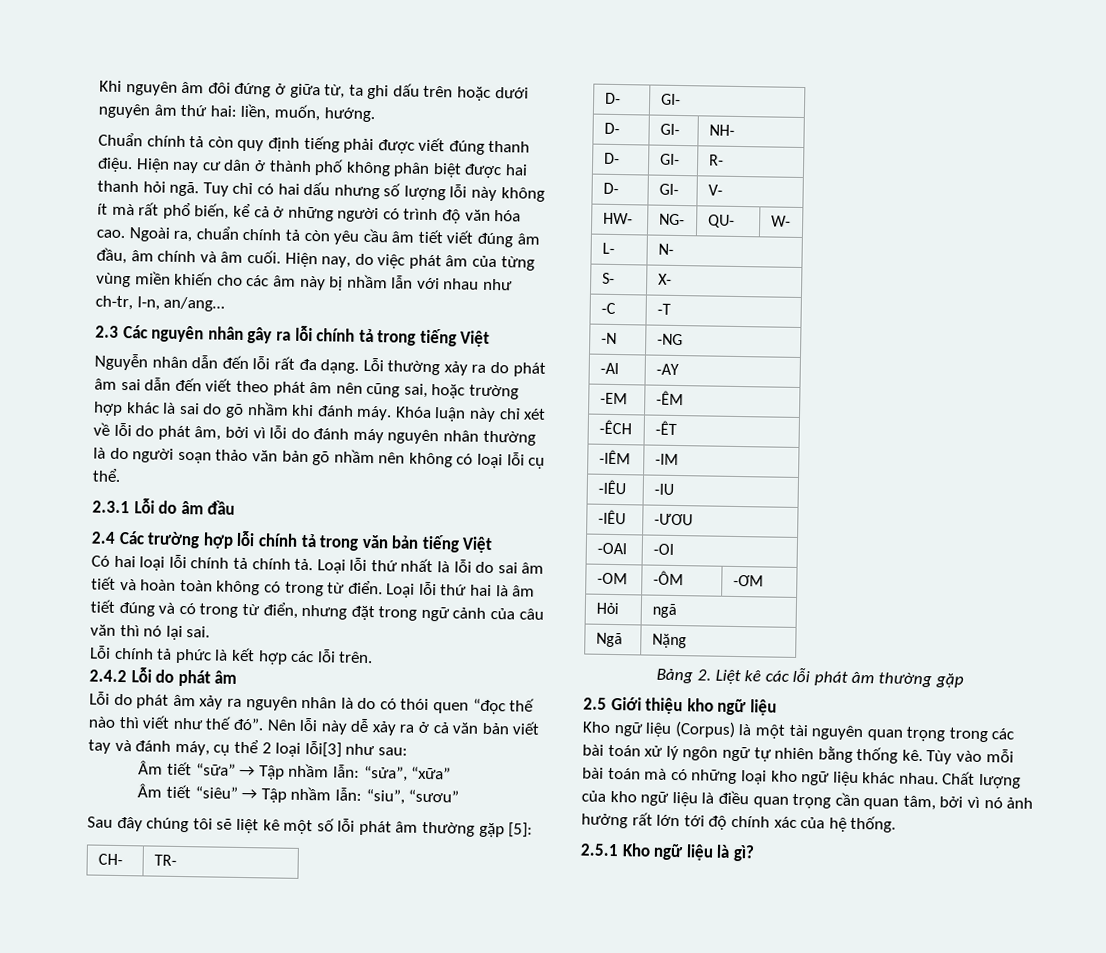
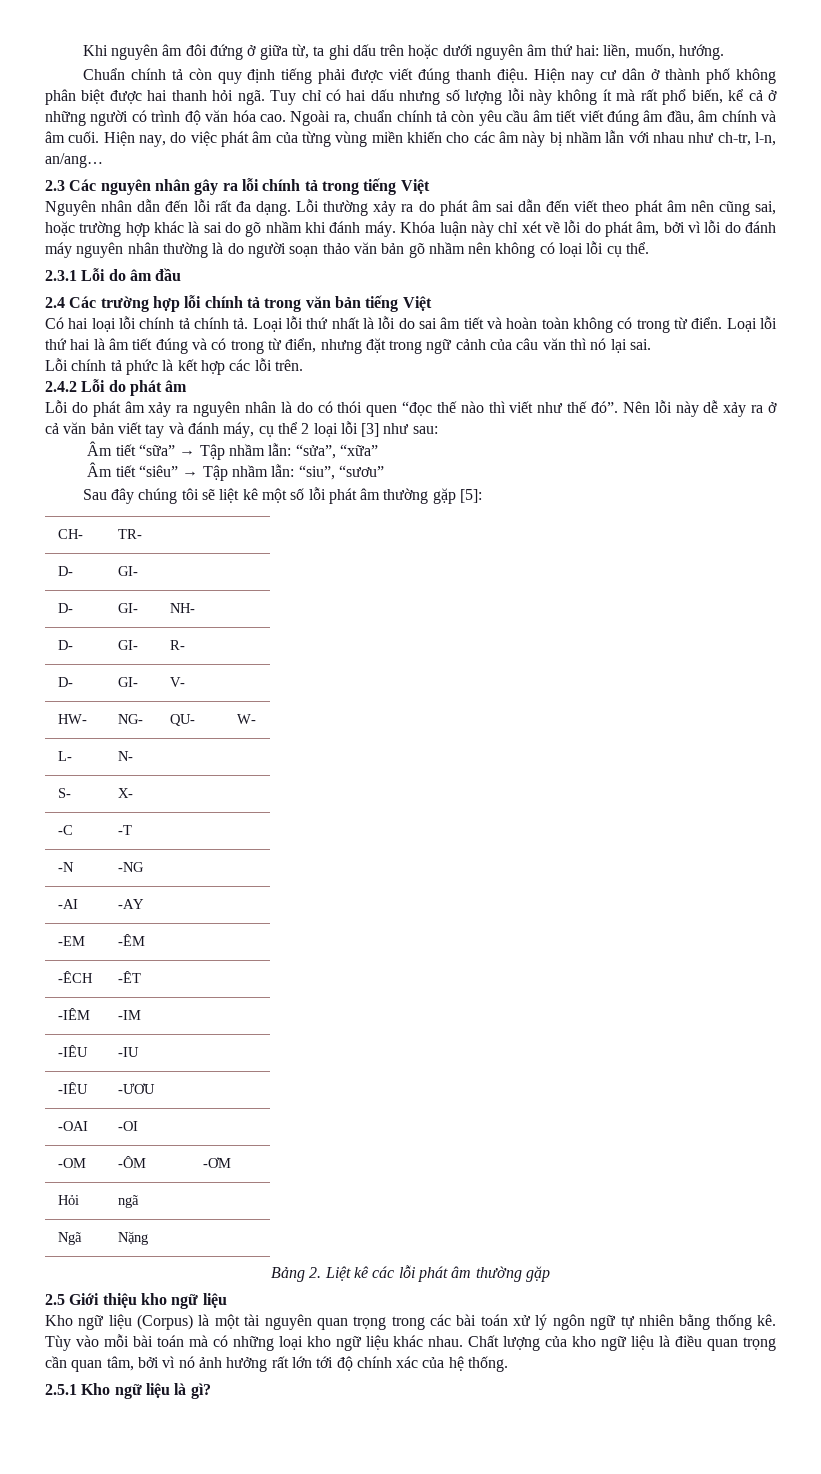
- Nguyễn nhân dẫn đến lỗi rất đa dạng.
+ Nguyên nhân dẫn đến lỗi rất đa dạng.
- Nên lỗi này dễ xảy ra ở cả văn bản viết tay và đánh máy, cụ thể 2 loại lỗi[3] như sau:
+ Nên lỗi này dễ xảy ra ở cả văn bản viết tay và đánh máy, cụ thể 2 loại lỗi [3] như sau:

